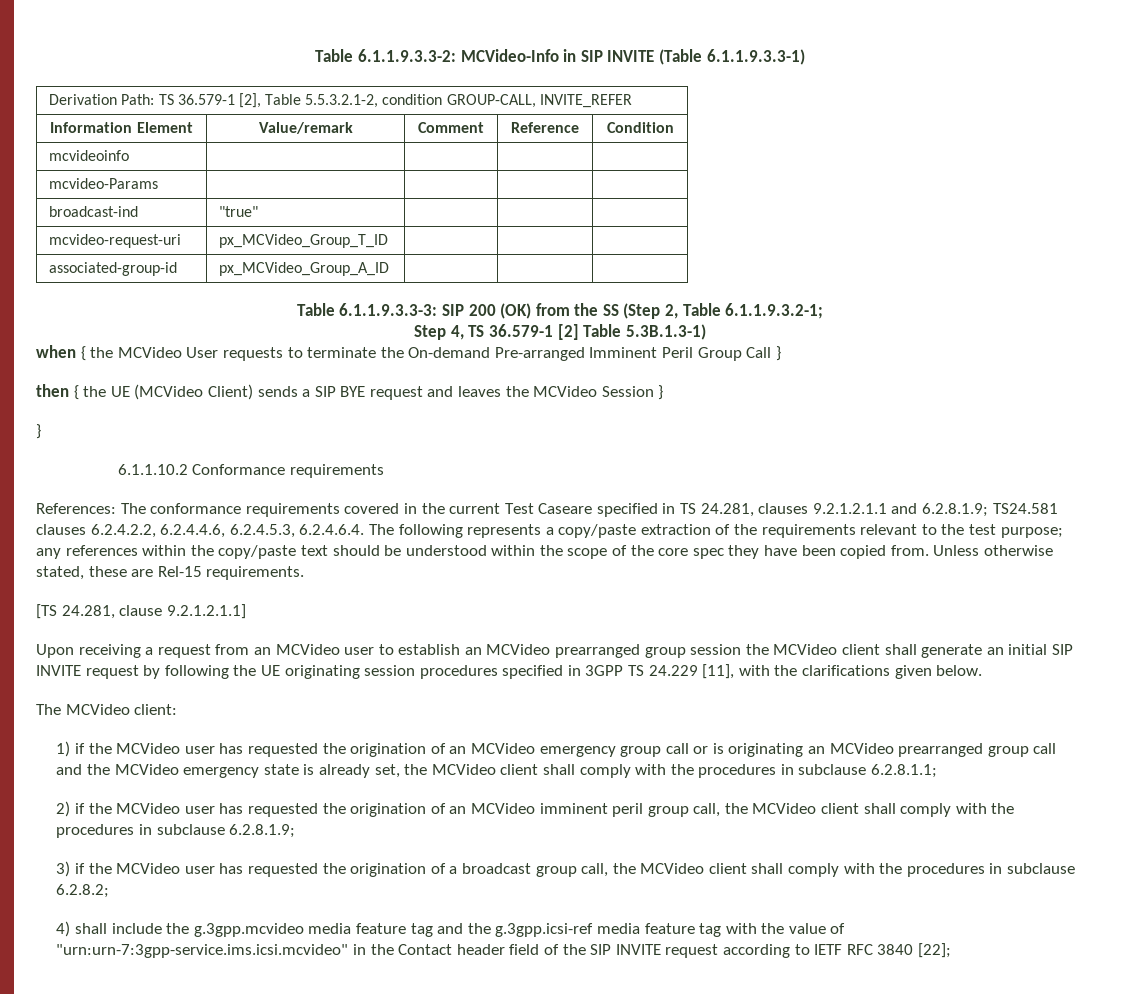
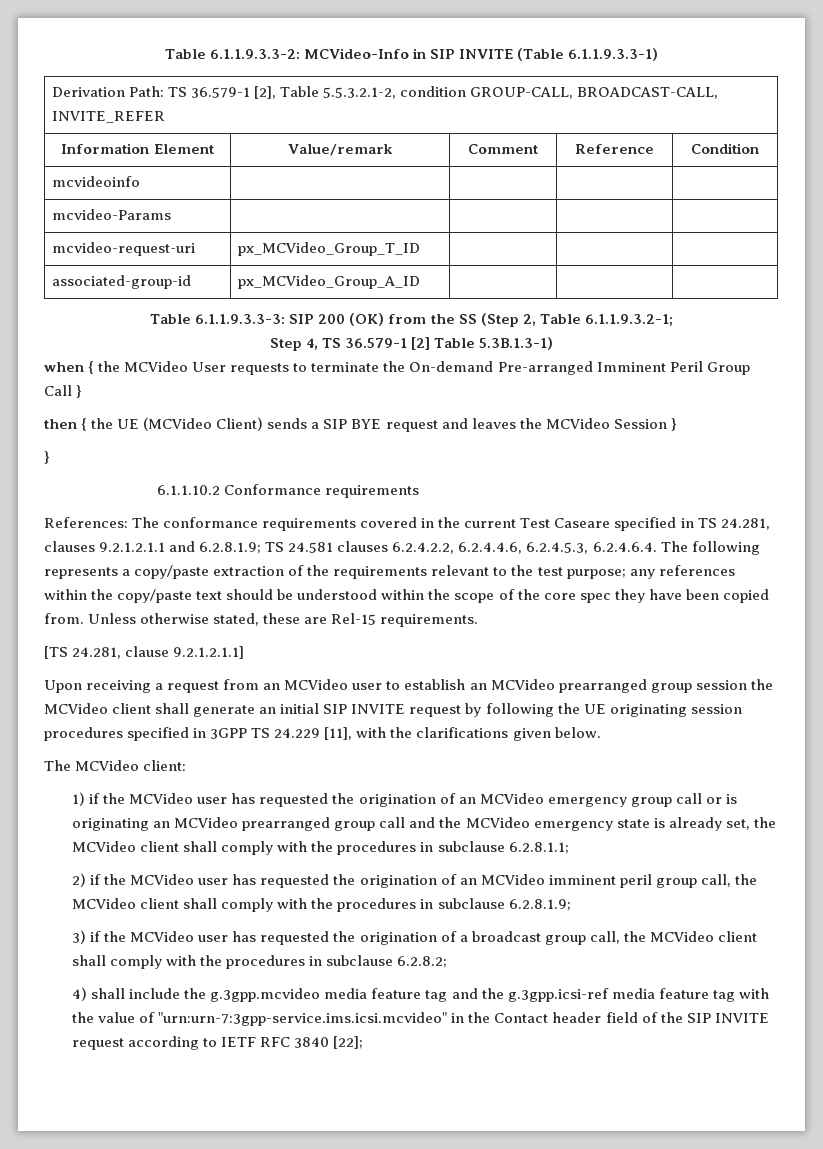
- Derivation Path: TS 36.579-1 [2], Table 5.5.3.2.1-2, condition GROUP-CALL, INVITE_REFER
+ Derivation Path: TS 36.579-1 [2], Table 5.5.3.2.1-2, condition GROUP-CALL, BROADCAST-CALL, INVITE_REFER
- broadcast-ind | "true" | | |
- References: The conformance requirements covered in the current Test Caseare specified in TS 24.281, clauses 9.2.1.2.1.1 and 6.2.8.1.9; TS24.581 clauses 6.2.4.2.2, 6.2.4.4.6, 6.2.4.5.3, 6.2.4.6.4. The following represents a copy/paste extraction of the requirements relevant to the test purpose; any references within the copy/paste text should be understood within the scope of the core spec they have been copied from.
+ References: The conformance requirements covered in the current Test Caseare specified in TS 24.281, clauses 9.2.1.2.1.1 and 6.2.8.1.9; TS 24.581 clauses 6.2.4.2.2, 6.2.4.4.6, 6.2.4.5.3, 6.2.4.6.4. The following represents a copy/paste extraction of the requirements relevant to the test purpose; any references within the copy/paste text should be understood within the scope of the core spec they have been copied from.

